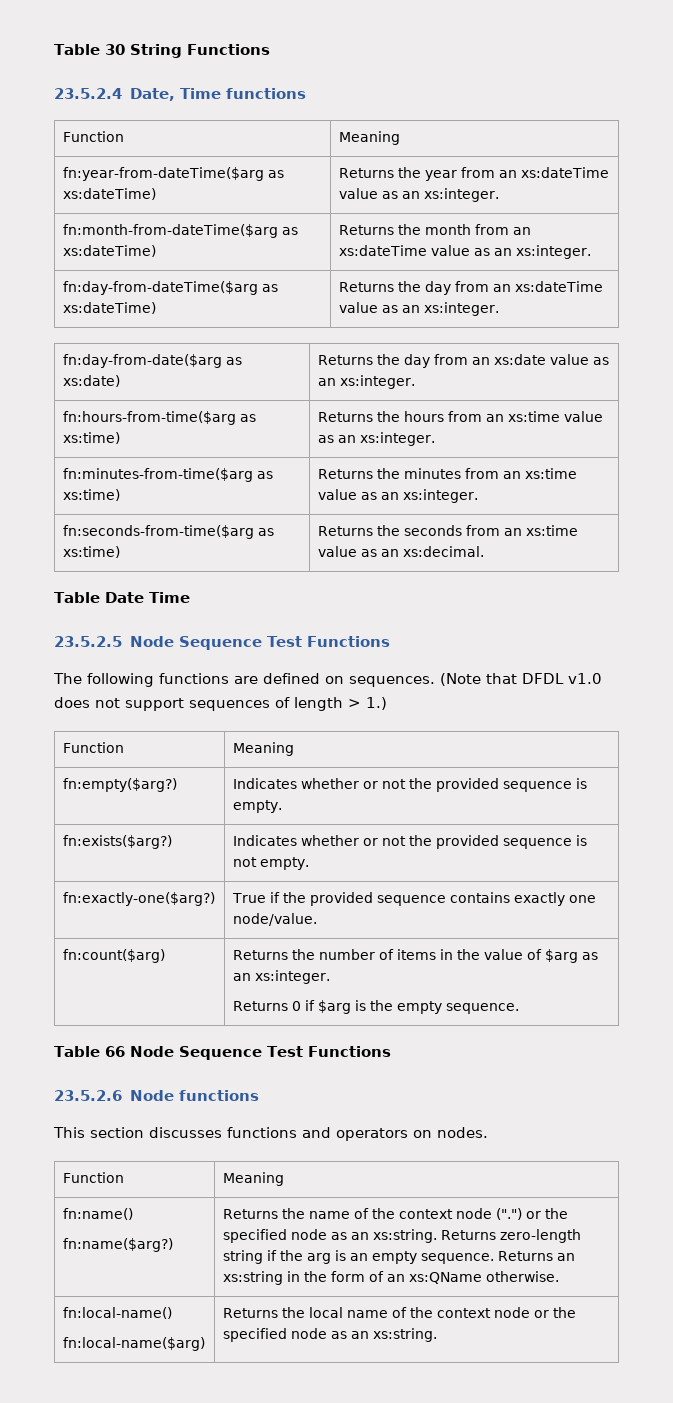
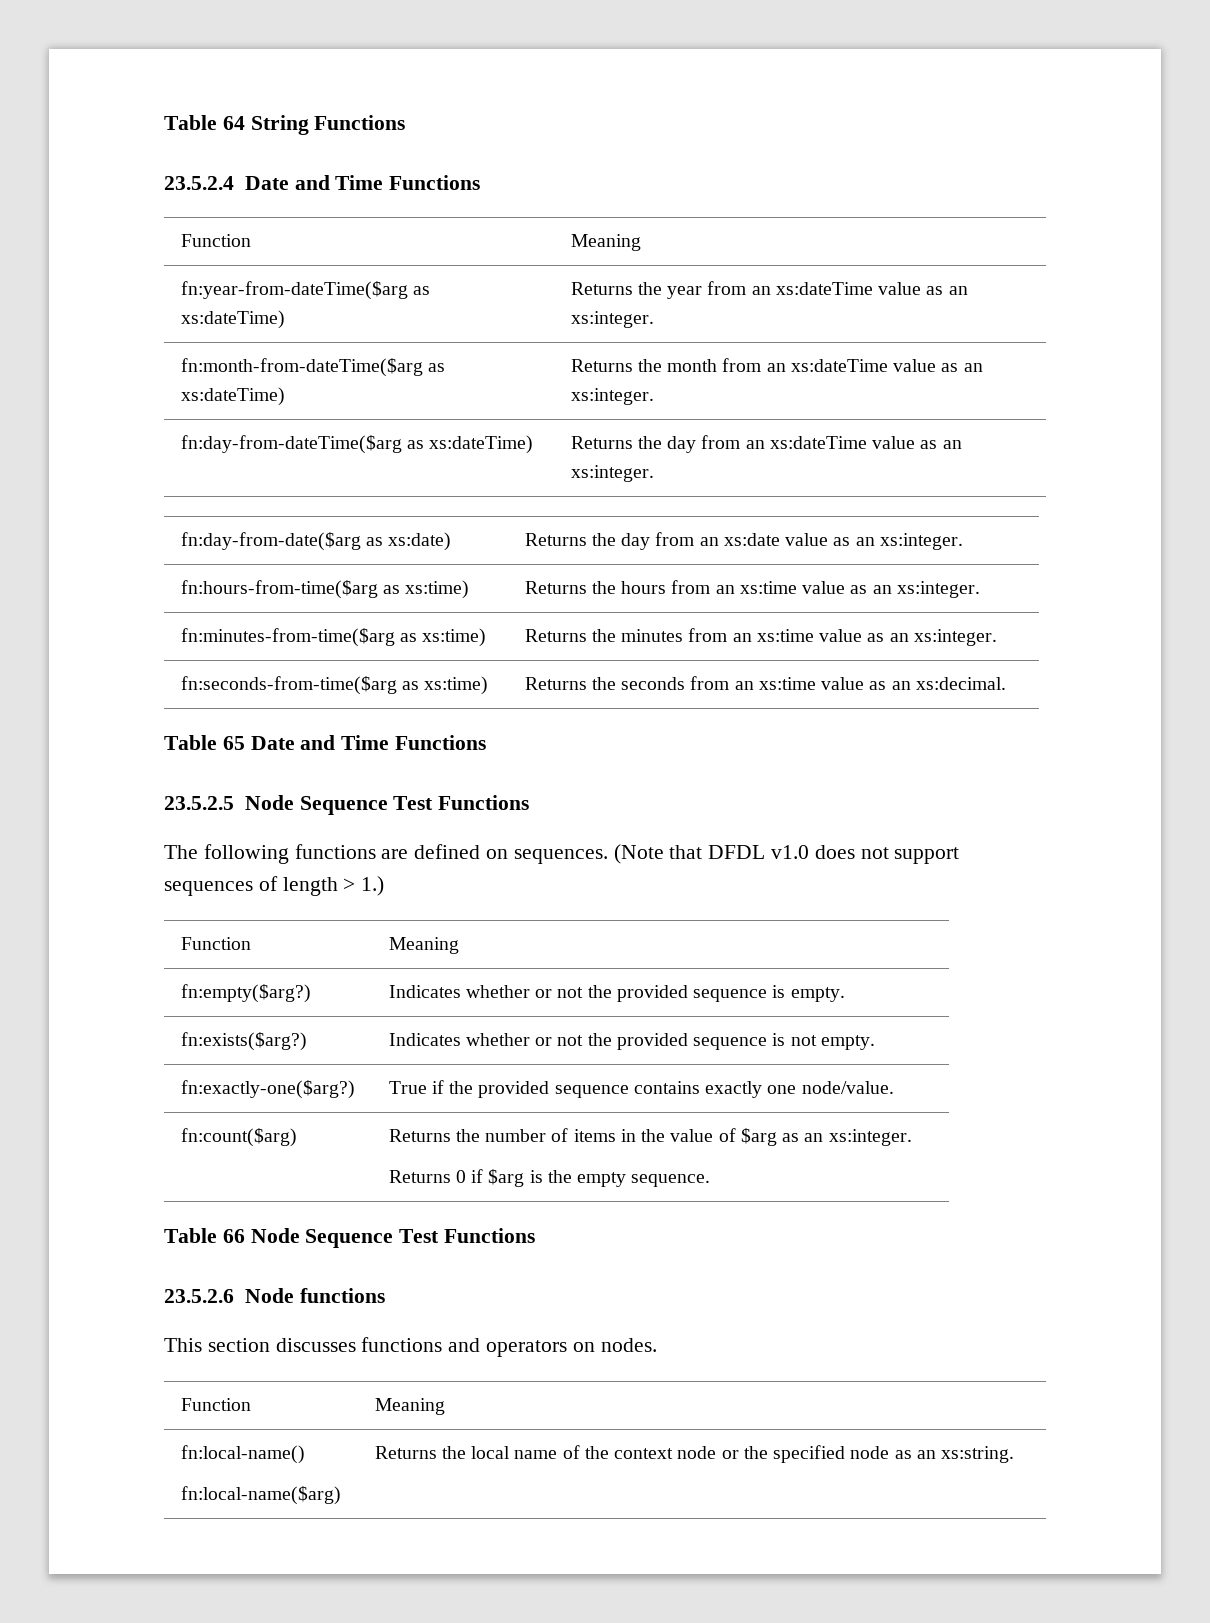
- Table 30 String Functions
+ Table 64 String Functions
- 23.5.2.4 Date, Time functions
+ 23.5.2.4 Date and Time Functions
- Table Date Time
+ Table 65 Date and Time Functions
- fn:name()
- fn:name($arg?) | Returns the name of the context node (".") or the specified node as an xs:string. Returns zero-length string if the arg is an empty sequence. Returns an xs:string in the form of an xs:QName otherwise.

